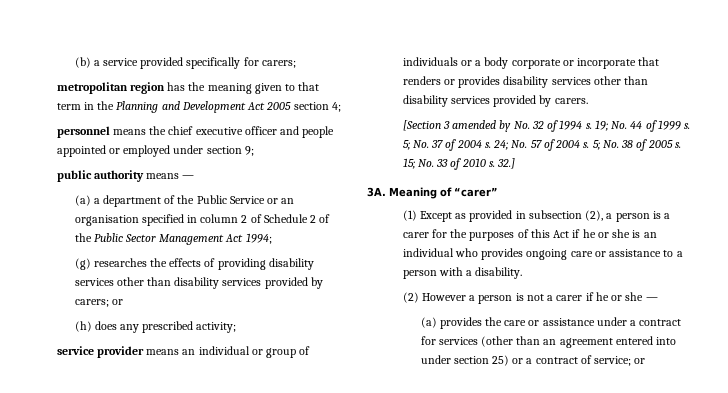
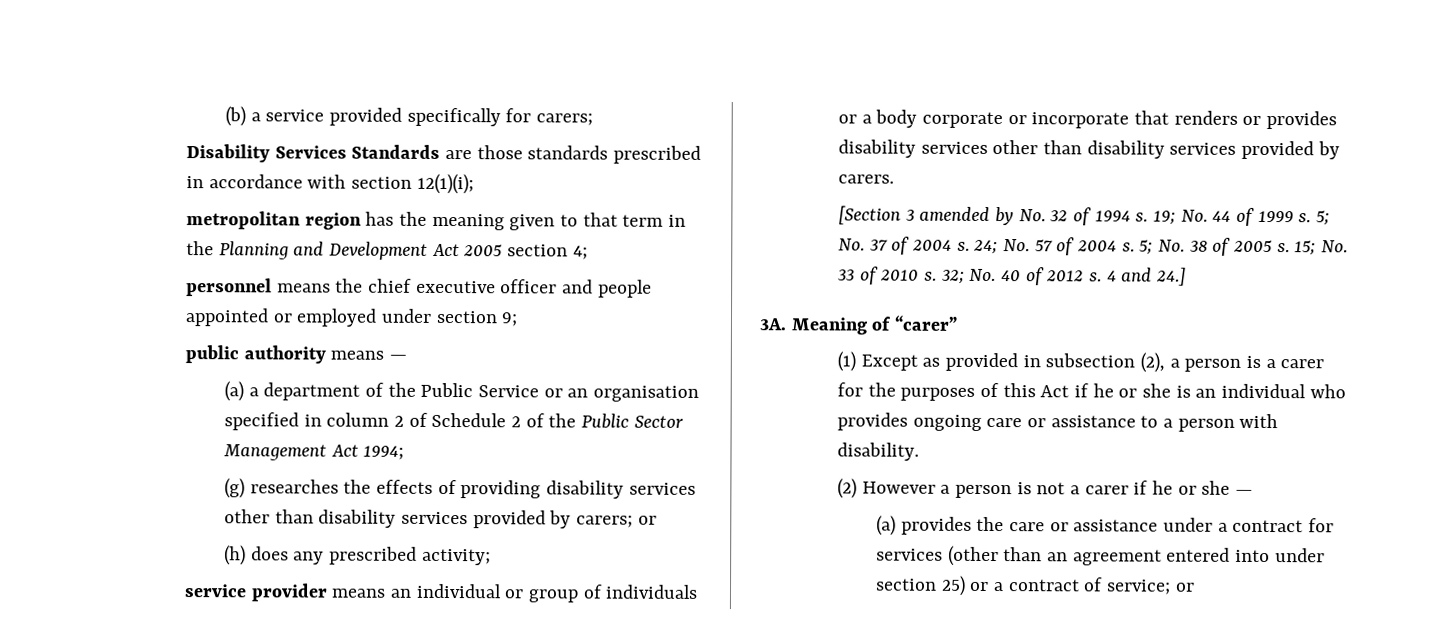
+ Disability Services Standards are those standards prescribed in accordance with section 12(1)(i);
- 32.]
+ 32; No. 40 of 2012 s. 4 and 24.]
- (1) Except as provided in subsection (2), a person is a carer for the purposes of this Act if he or she is an individual who provides ongoing care or assistance to a person with a disability.
+ (1) Except as provided in subsection (2), a person is a carer for the purposes of this Act if he or she is an individual who provides ongoing care or assistance to a person with disability.

